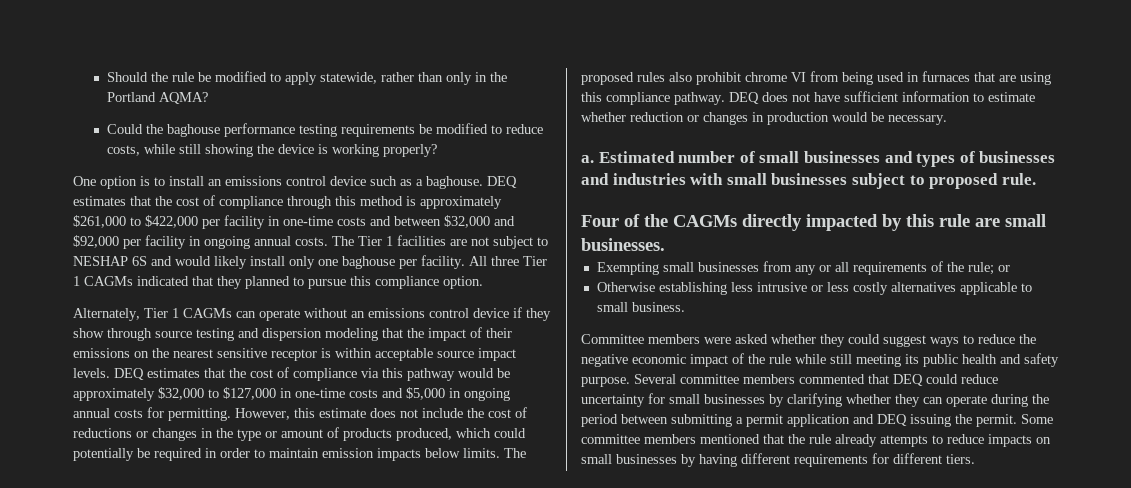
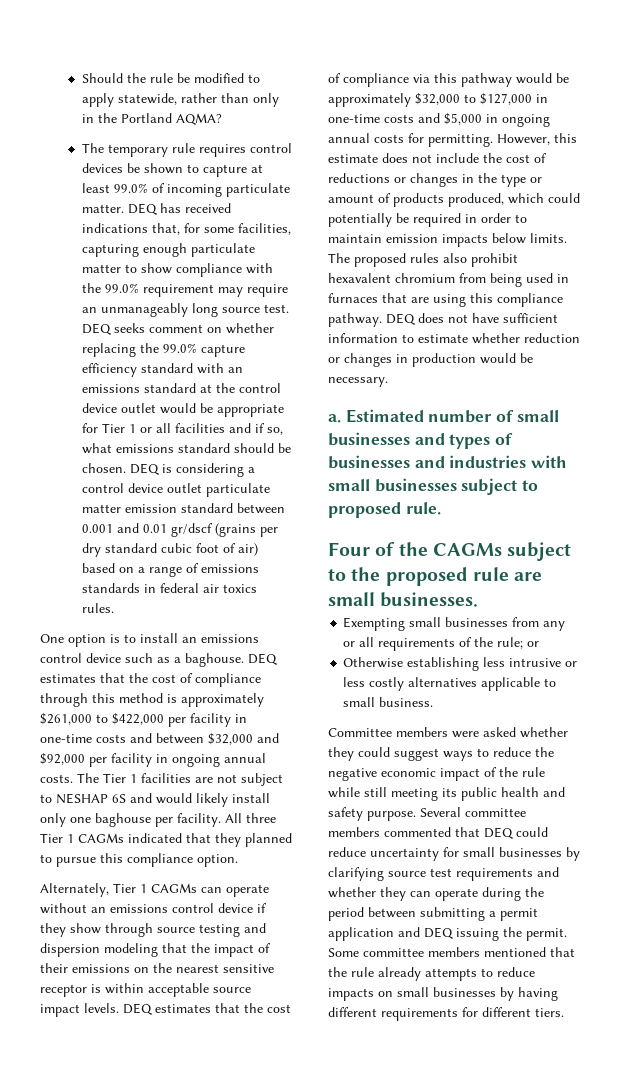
- Could the baghouse performance testing requirements be modified to reduce costs, while still showing the device is working properly?
+ The temporary rule requires control devices be shown to capture at least 99.0% of incoming particulate matter. DEQ has received indications that, for some facilities, capturing enough particulate matter to show compliance with the 99.0% requirement may require an unmanageably long source test. DEQ seeks comment on whether replacing the 99.0% capture efficiency standard with an emissions standard at the control device outlet would be appropriate for Tier 1 or all facilities and if so, what emissions standard should be chosen. DEQ is considering a control device outlet particulate matter emission standard between 0.001 and 0.01 gr/dscf (grains per dry standard cubic foot of air) based on a range of emissions standards in federal air toxics rules.
- The proposed rules also prohibit chrome VI from being used in furnaces that are using this compliance pathway.
+ The proposed rules also prohibit hexavalent chromium from being used in furnaces that are using this compliance pathway.
- Four of the CAGMs directly impacted by this rule are small businesses.
+ Four of the CAGMs subject to the proposed rule are small businesses.
- Several committee members commented that DEQ could reduce uncertainty for small businesses by clarifying whether they can operate during the period between submitting a permit application and DEQ issuing the permit.
+ Several committee members commented that DEQ could reduce uncertainty for small businesses by clarifying source test requirements and whether they can operate during the period between submitting a permit application and DEQ issuing the permit.

